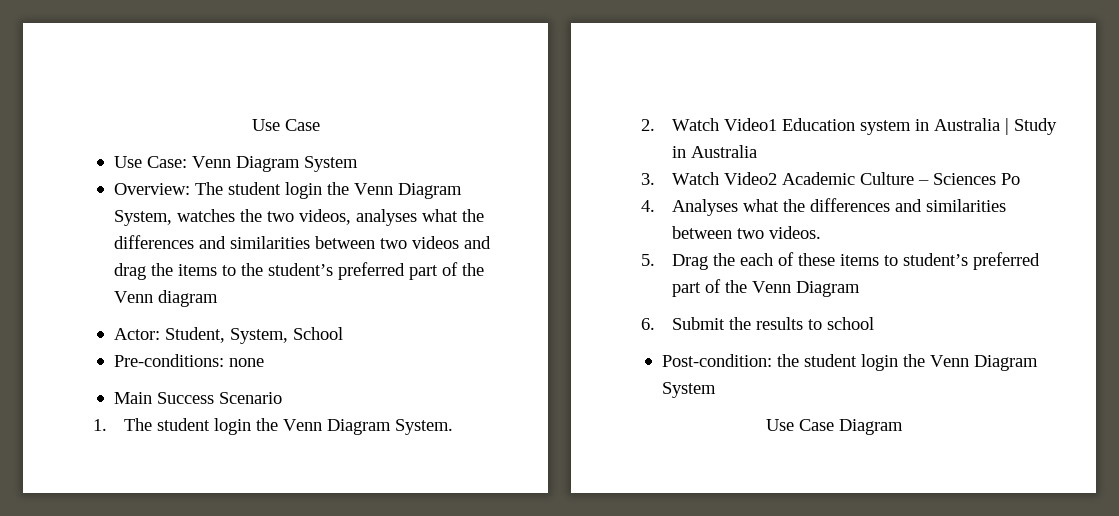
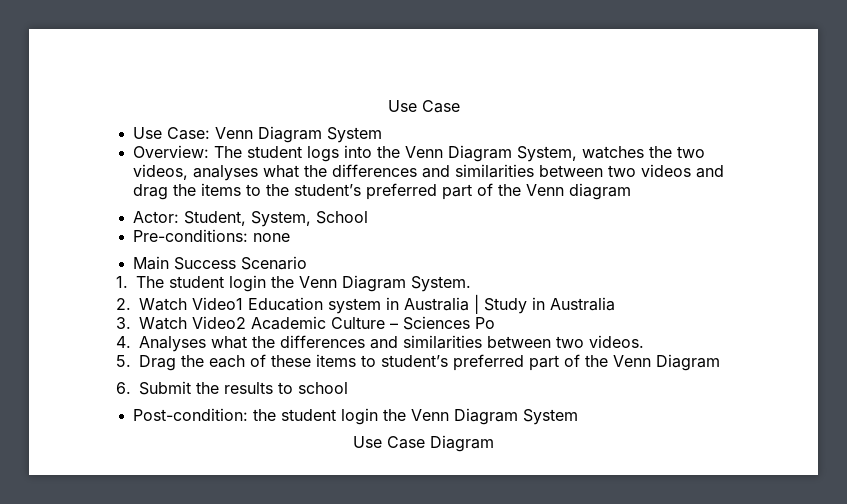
- Overview: The student login the Venn Diagram System, watches the two videos, analyses what the differences and similarities between two videos and drag the items to the student’s preferred part of the Venn diagram
+ Overview: The student logs into the Venn Diagram System, watches the two videos, analyses what the differences and similarities between two videos and drag the items to the student’s preferred part of the Venn diagram

